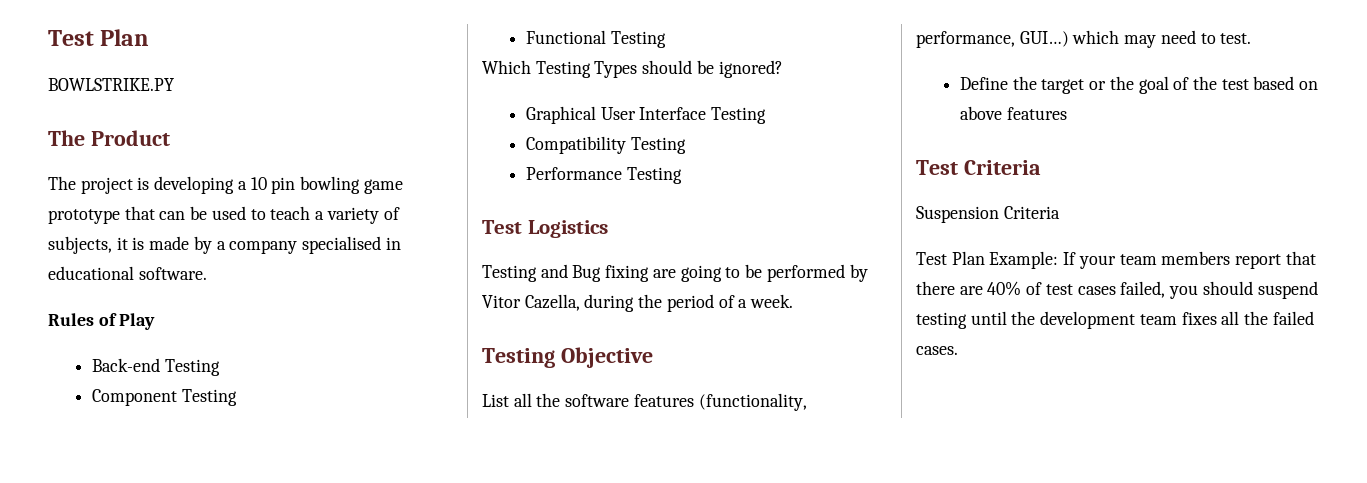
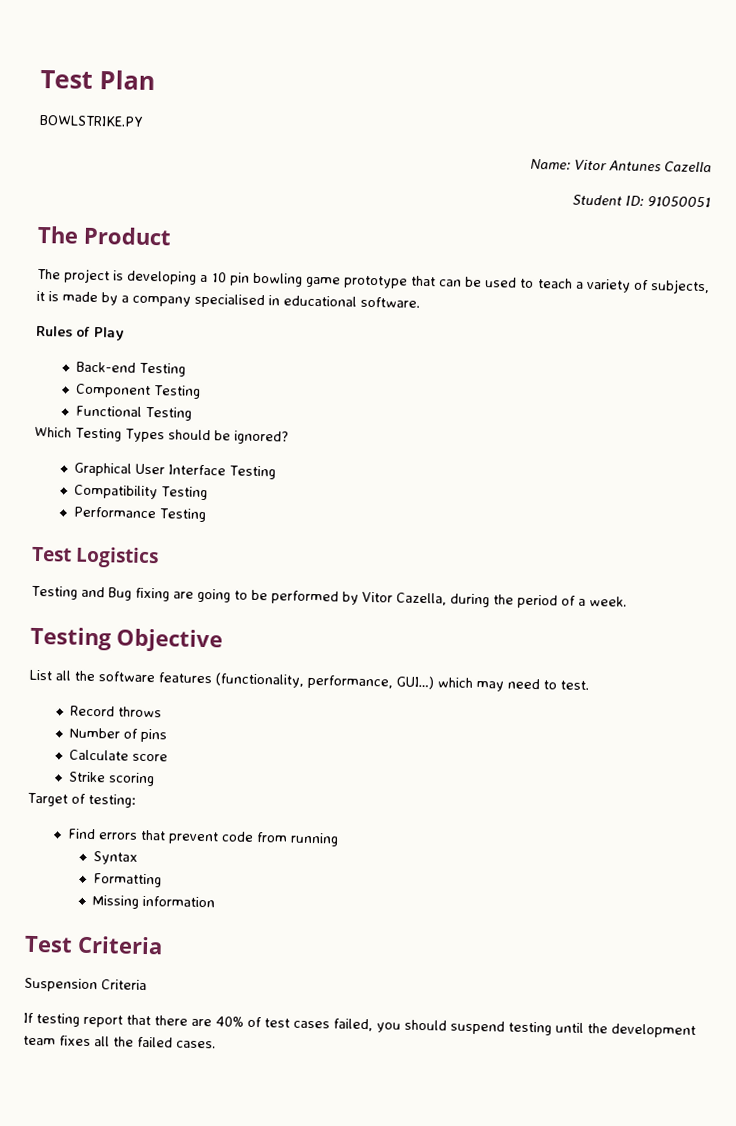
+ Name: Vitor Antunes Cazella
+ Student ID: 91050051
- Define the target or the goal of the test based on above features
+ Record throws
+ Number of pins
+ Calculate score
+ Strike scoring
+ Target of testing:
+ Find errors that prevent code from running
+ Syntax
+ Formatting
+ Missing information
  Test Criteria
  Suspension Criteria
- Test Plan Example: If your team members report that there are 40% of test cases failed, you should suspend testing until the development team fixes all the failed cases.
+ If testing report that there are 40% of test cases failed, you should suspend testing until the development team fixes all the failed cases.

